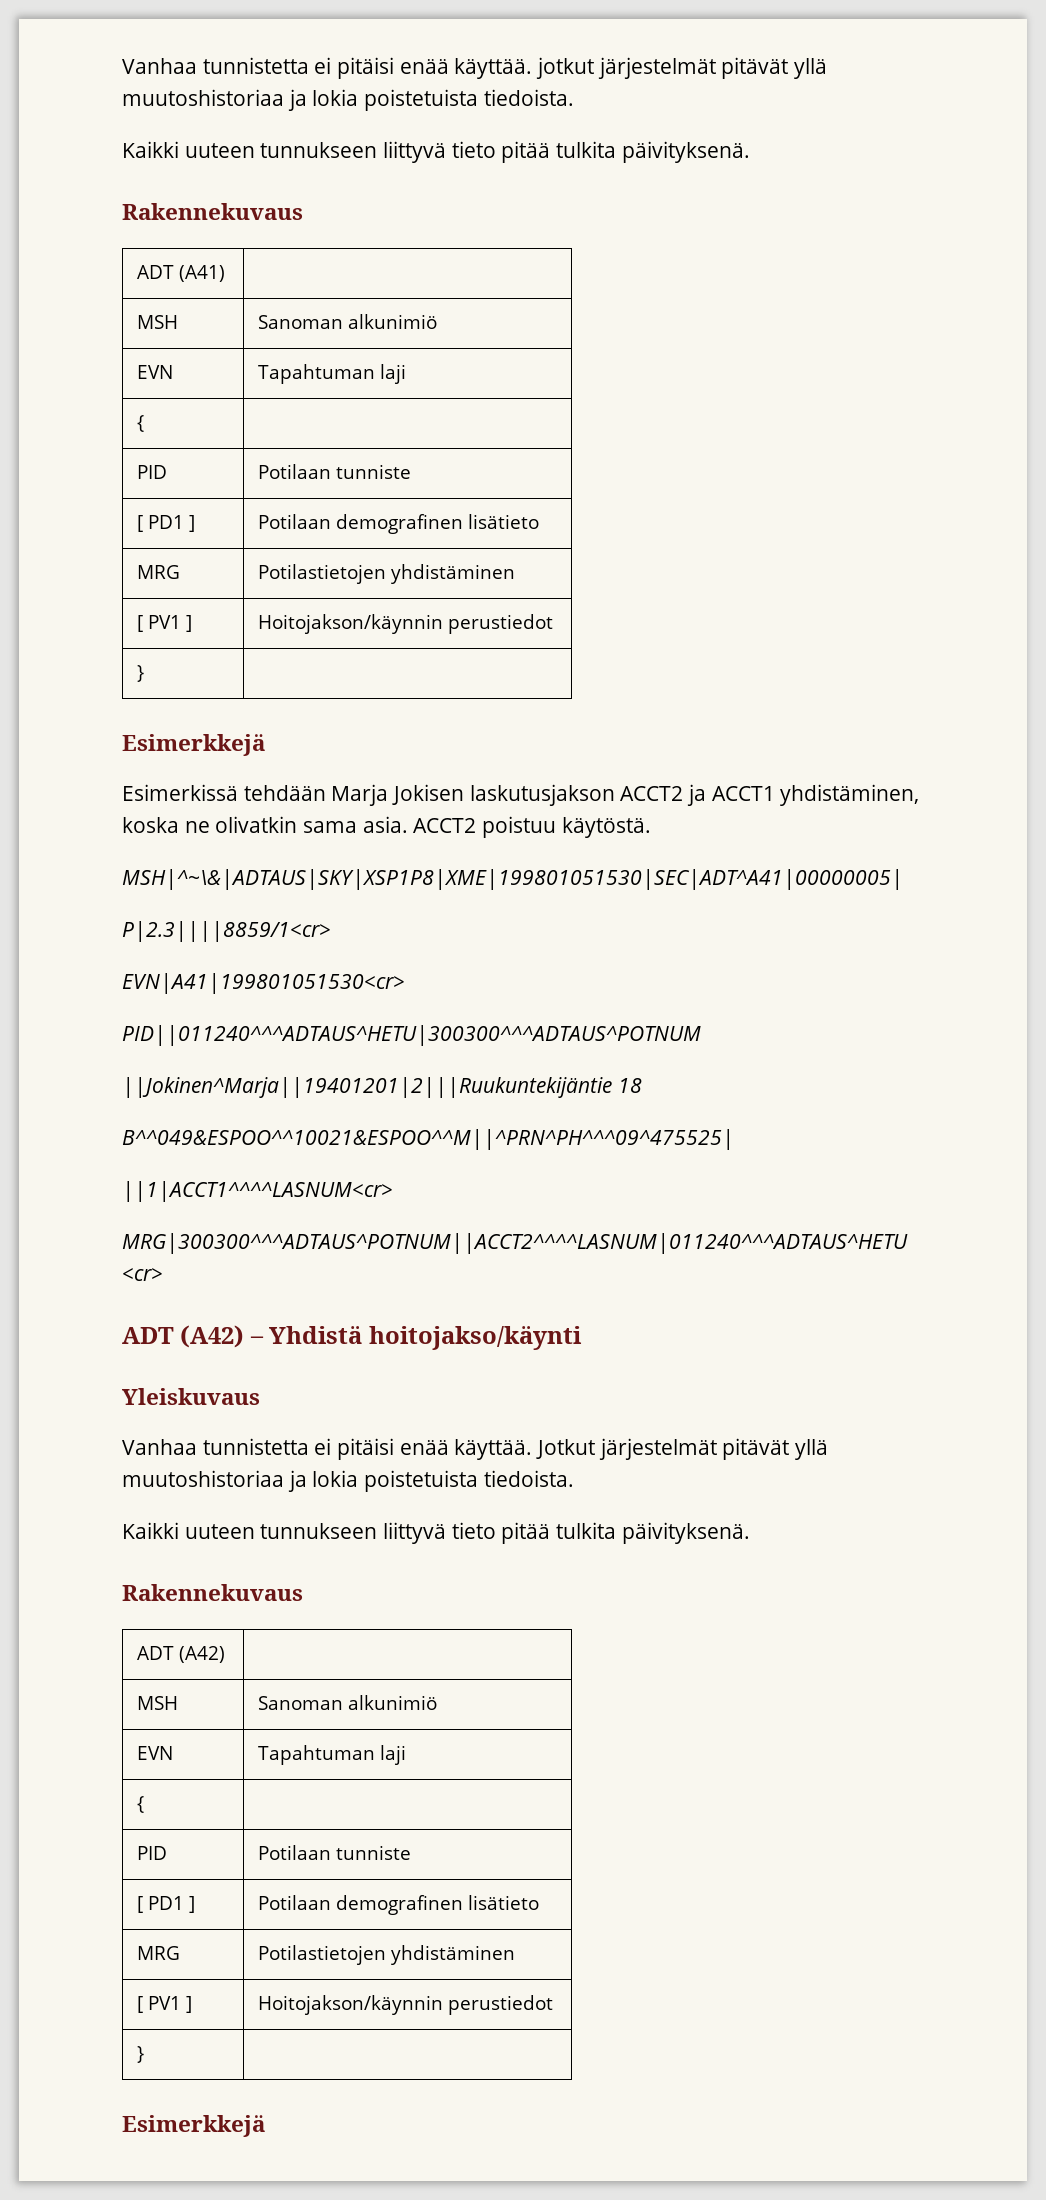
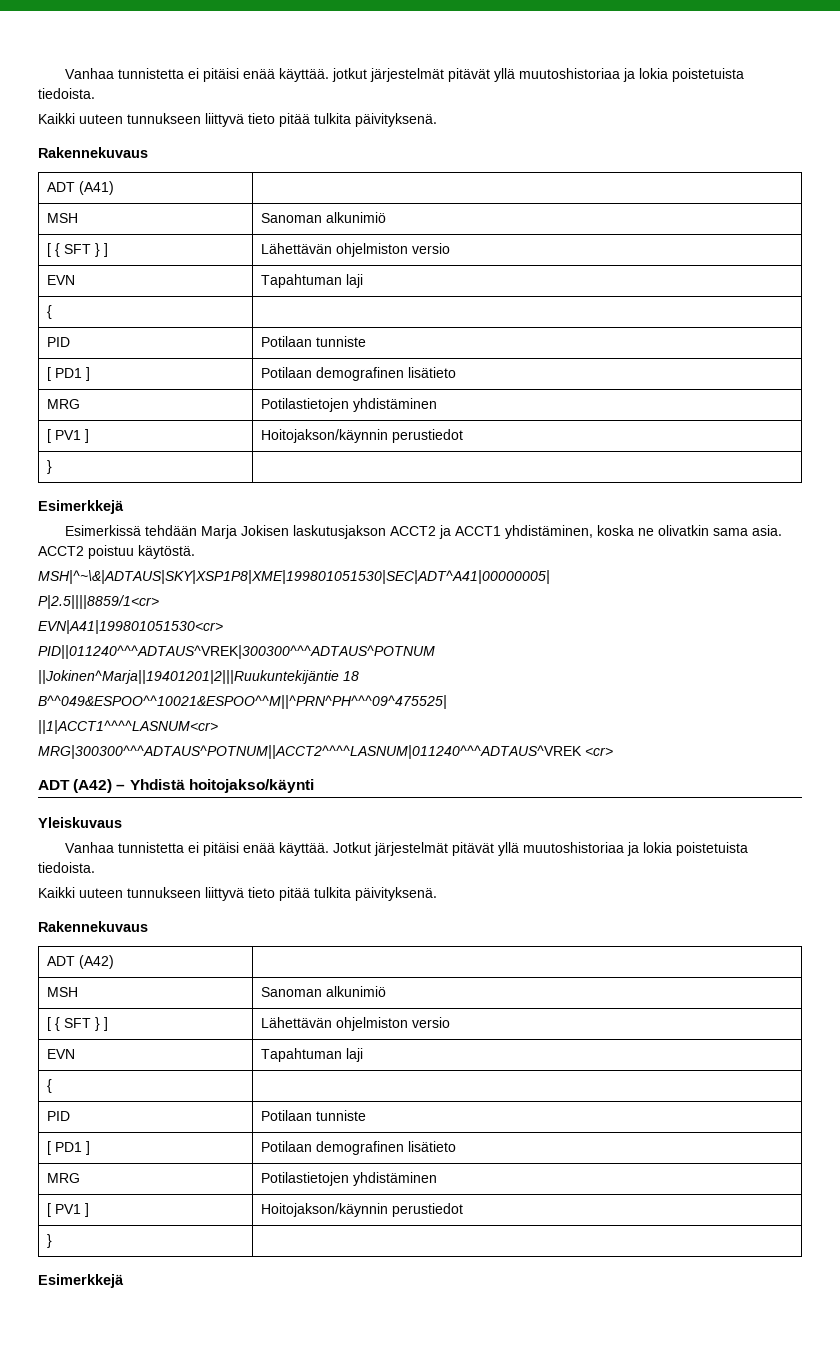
  ADT (A41) |
  MSH | Sanoman alkunimiö
+ [ { SFT } ] | Lähettävän ohjelmiston versio
- P|2.3||||8859/1<cr>
+ P|2.5||||8859/1<cr>
- PID||011240^^^ADTAUS^HETU|300300^^^ADTAUS^POTNUM
+ PID||011240^^^ADTAUS^VREK|300300^^^ADTAUS^POTNUM
- MRG|300300^^^ADTAUS^POTNUM||ACCT2^^^^LASNUM|011240^^^ADTAUS^HETU <cr>
+ MRG|300300^^^ADTAUS^POTNUM||ACCT2^^^^LASNUM|011240^^^ADTAUS^VREK <cr>
  ADT (A42) |
  MSH | Sanoman alkunimiö
+ [ { SFT } ] | Lähettävän ohjelmiston versio

